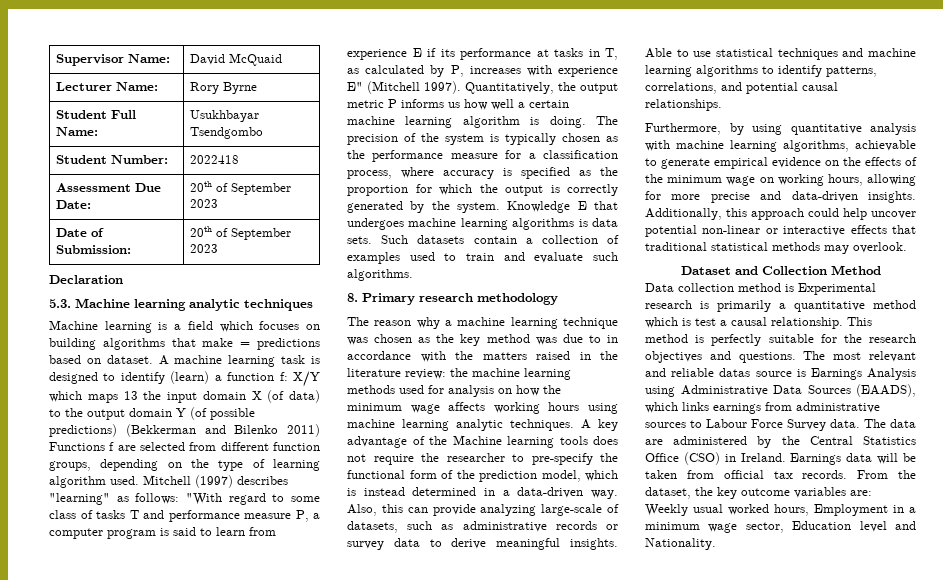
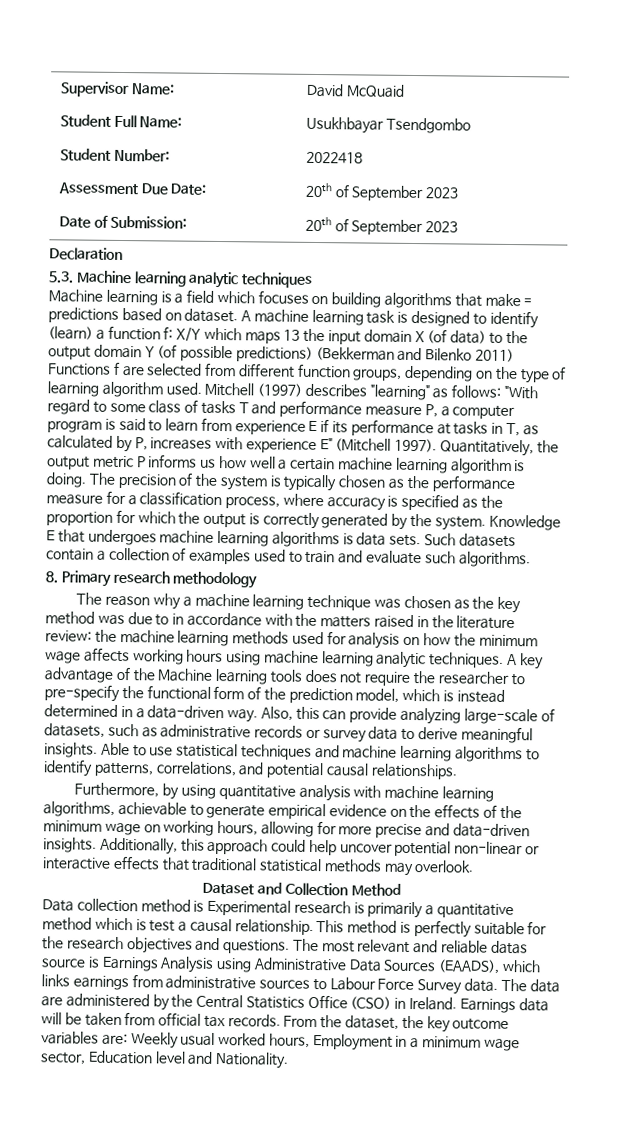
- Lecturer Name: | Rory Byrne

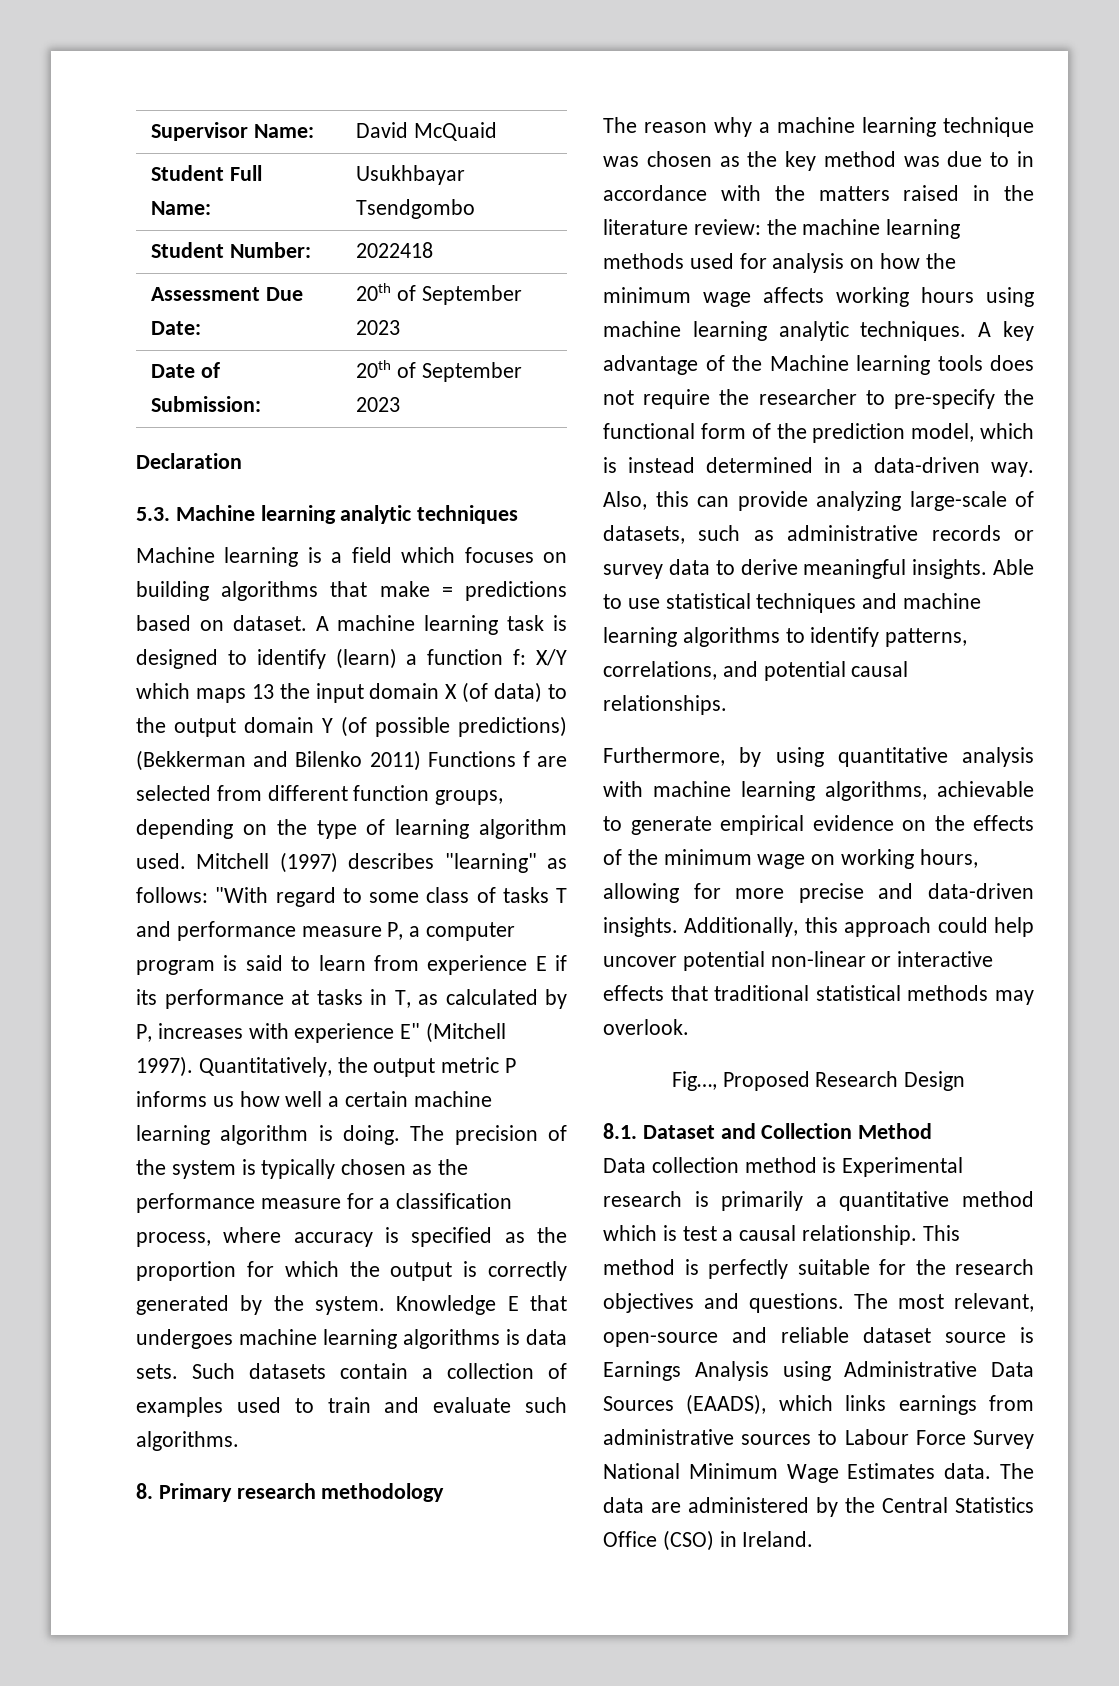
- Dataset and Collection Method
+ Fig…, Proposed Research Design
+ 8.1. Dataset and Collection Method
- The most relevant and reliable datas source is Earnings Analysis using Administrative Data Sources (EAADS), which links earnings from administrative sources to Labour Force Survey data.
+ The most relevant, open-source and reliable dataset source is Earnings Analysis using Administrative Data Sources (EAADS), which links earnings from administrative sources to Labour Force Survey National Minimum Wage Estimates data.
- Earnings data will be taken from official tax records. From the dataset, the key outcome variables are: Weekly usual worked hours, Employment in a minimum wage sector, Education level and Nationality.

